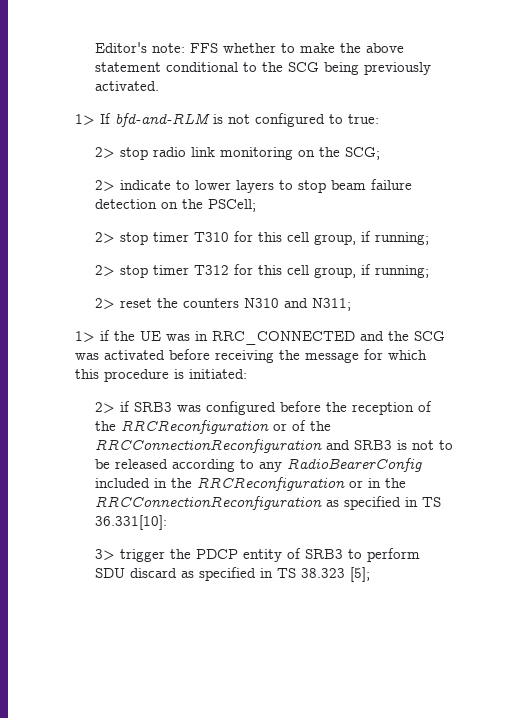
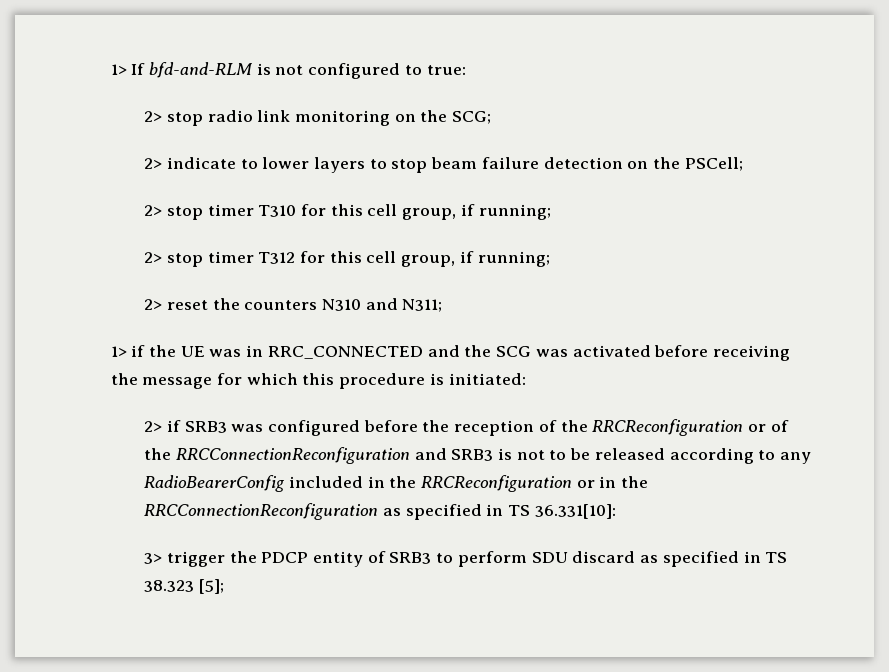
- Editor's note: FFS whether to make the above statement conditional to the SCG being previously activated.

